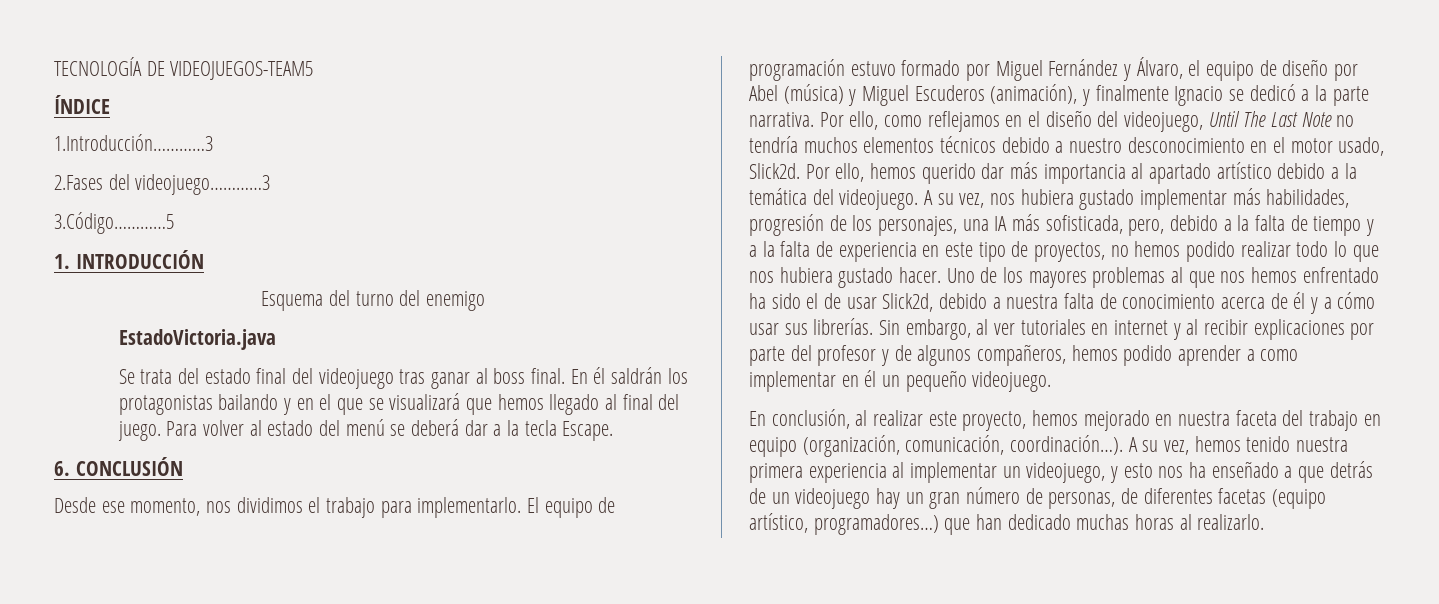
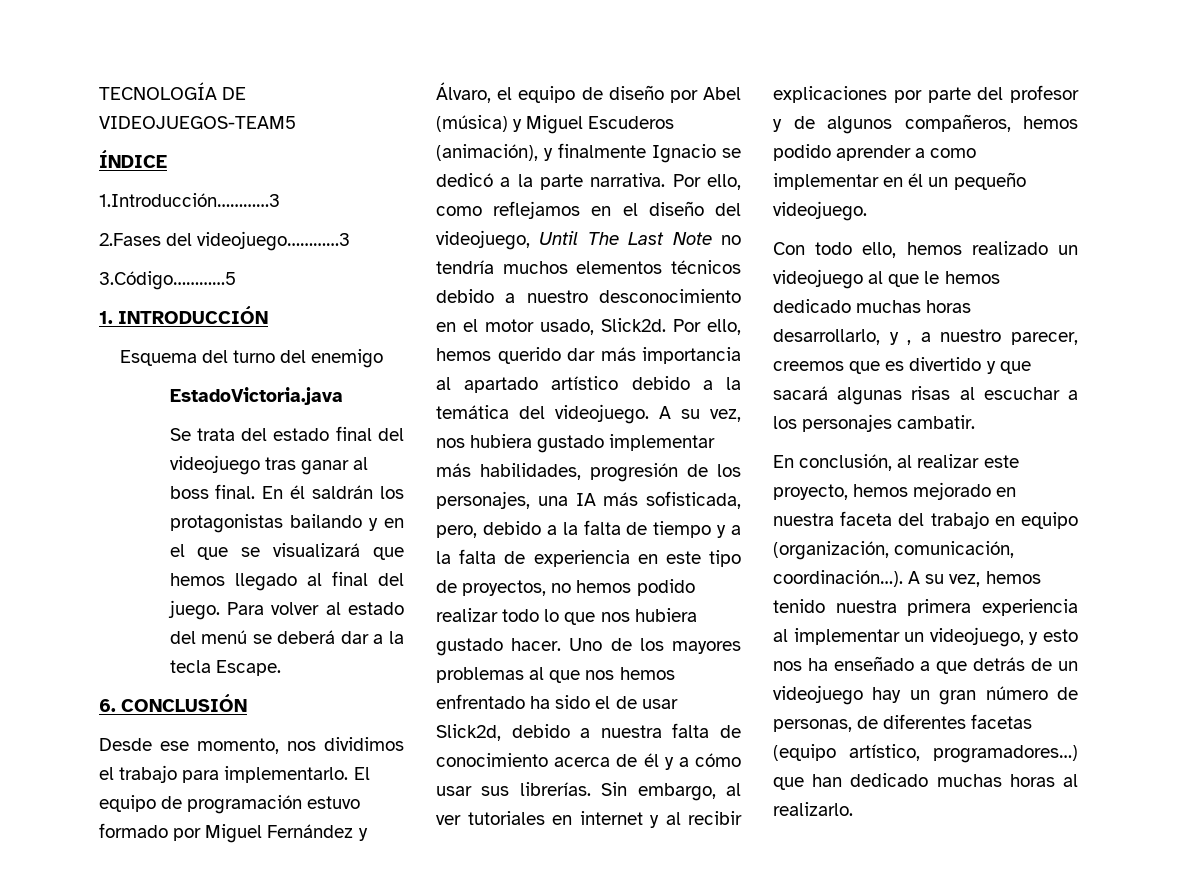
+ Con todo ello, hemos realizado un videojuego al que le hemos dedicado muchas horas desarrollarlo, y , a nuestro parecer, creemos que es divertido y que sacará algunas risas al escuchar a los personajes cambatir.

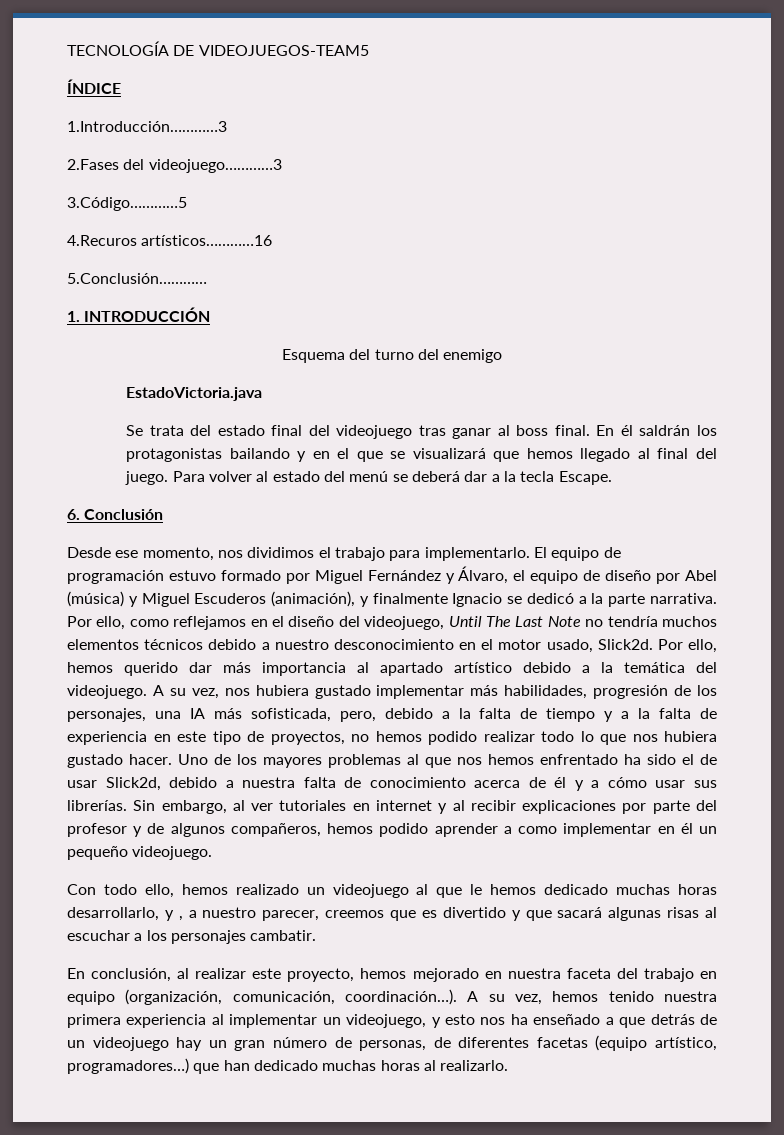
+ 4.Recuros artísticos…………16
+ 5.Conclusión…………
- 6. CONCLUSIÓN
+ 6. Conclusión

